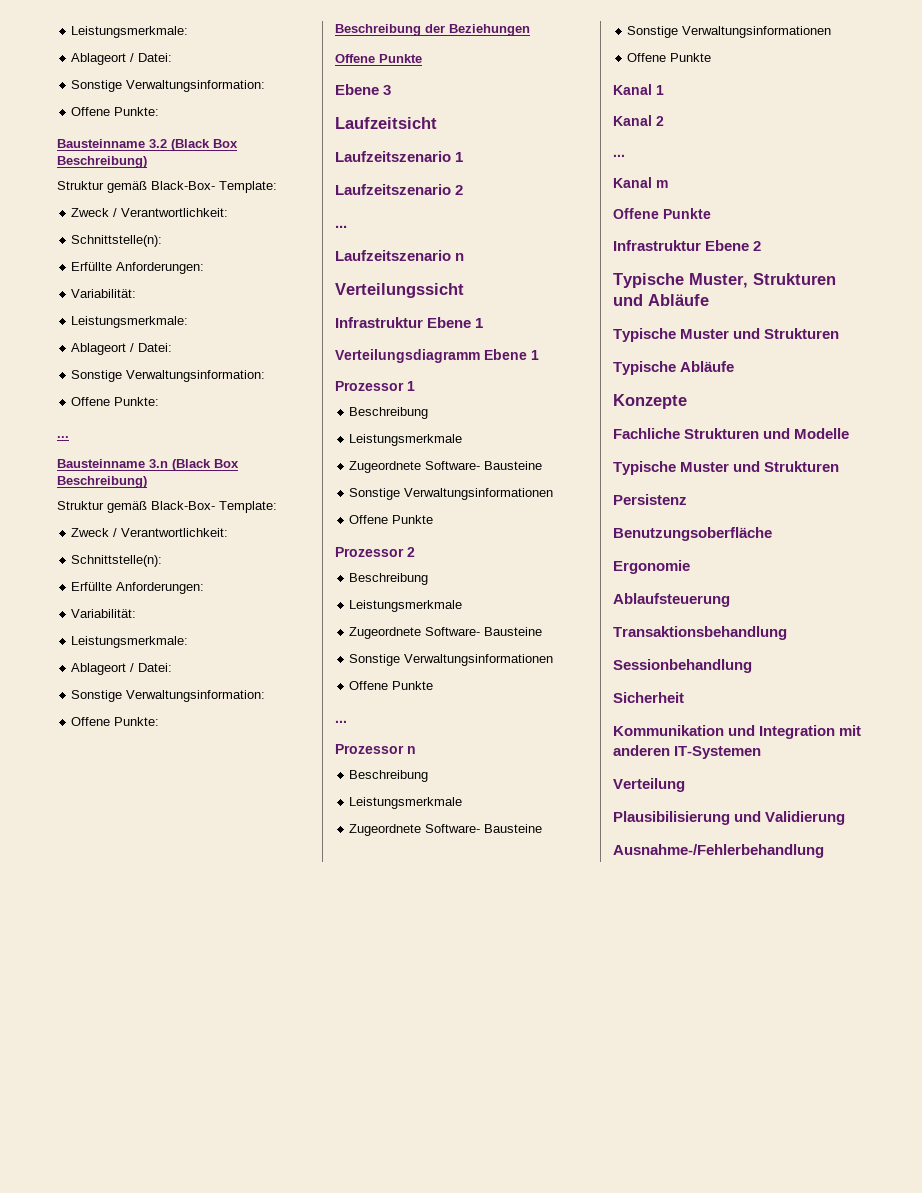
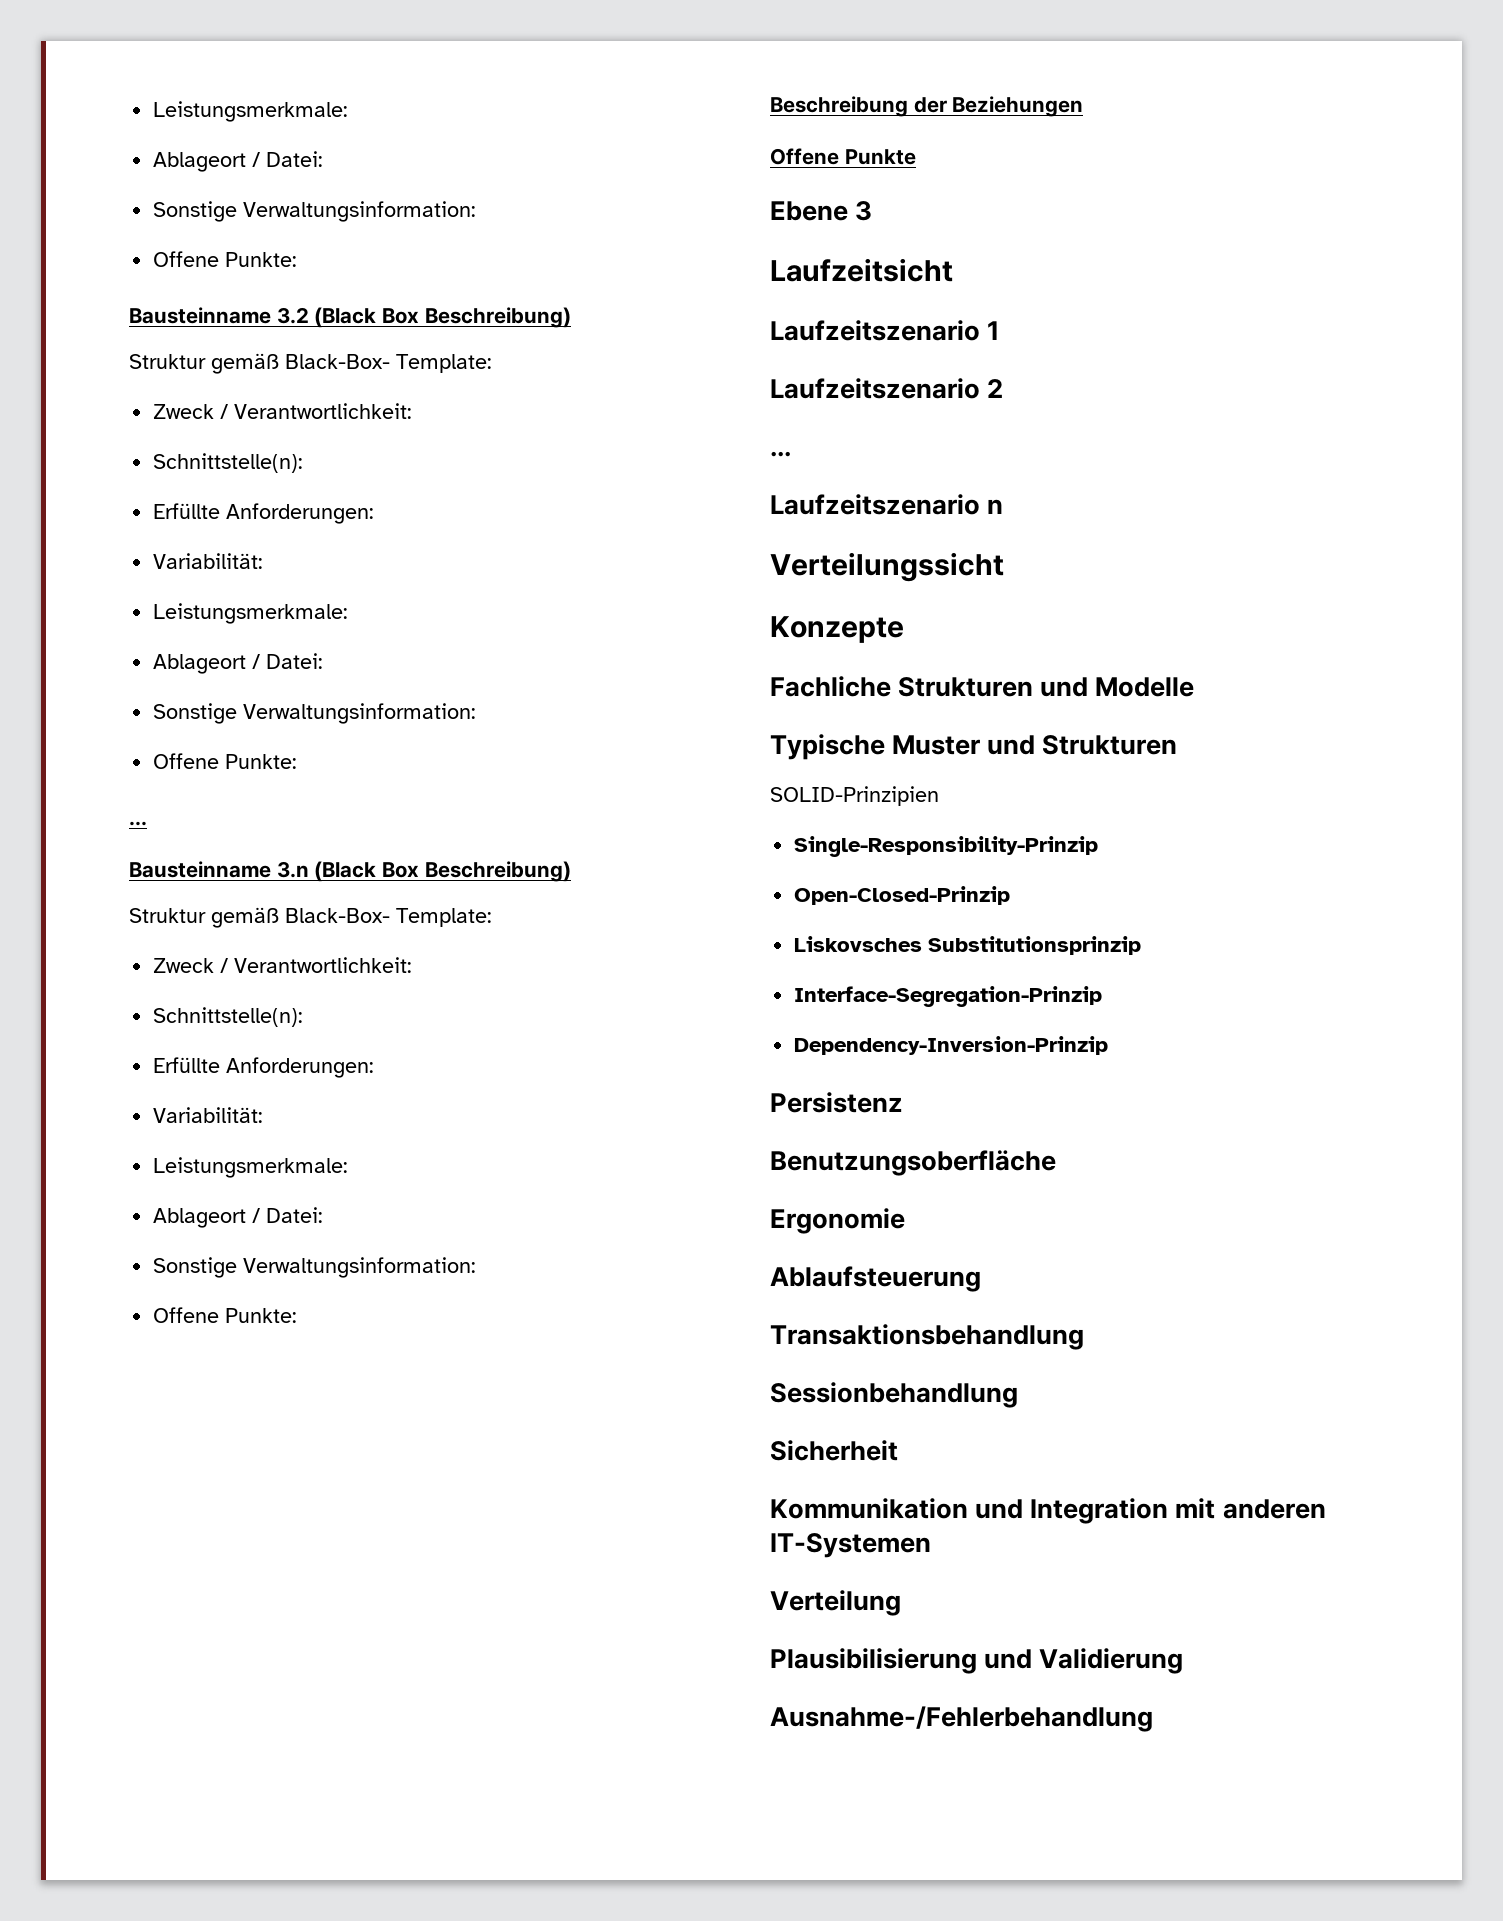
- Infrastruktur Ebene 1
- Verteilungsdiagramm Ebene 1
- Prozessor 1
- Beschreibung
- Leistungsmerkmale
- Zugeordnete Software- Bausteine
- Sonstige Verwaltungsinformationen
- Offene Punkte
- Prozessor 2
- Beschreibung
- Leistungsmerkmale
- Zugeordnete Software- Bausteine
- Sonstige Verwaltungsinformationen
- Offene Punkte
- ...
- Prozessor n
- Beschreibung
- Leistungsmerkmale
- Zugeordnete Software- Bausteine
- Sonstige Verwaltungsinformationen
- Offene Punkte
- Kanal 1
- Kanal 2
- ...
- Kanal m
- Offene Punkte
- Infrastruktur Ebene 2
- Typische Muster, Strukturen und Abläufe
- Typische Muster und Strukturen
- Typische Abläufe
+ SOLID-Prinzipien
+ Single-Responsibility-Prinzip
+ Open-Closed-Prinzip
+ Liskovsches Substitutionsprinzip
+ Interface-Segregation-Prinzip
+ Dependency-Inversion-Prinzip

